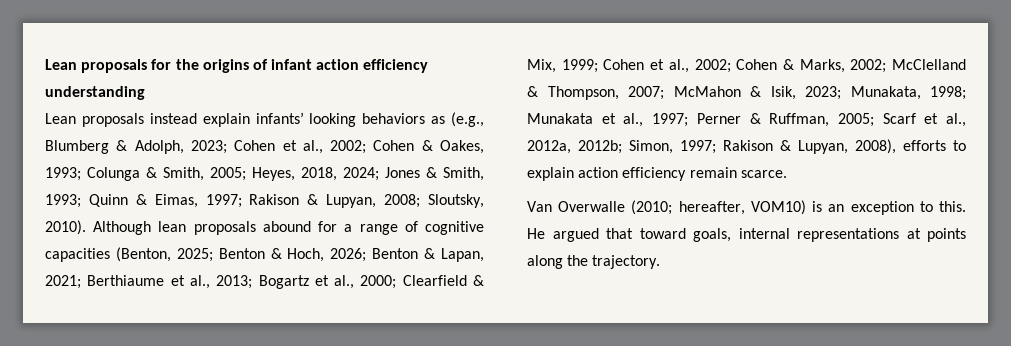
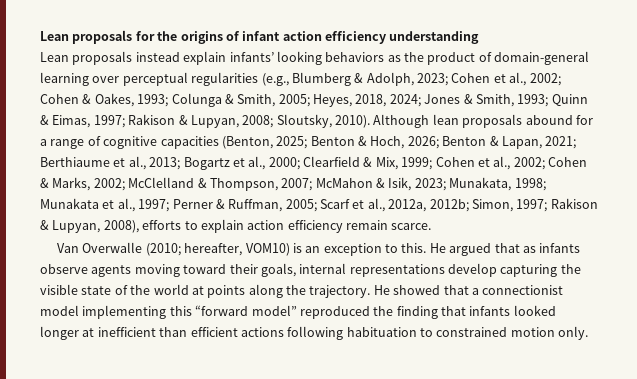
- Lean proposals instead explain infants’ looking behaviors as (e.g., Blumberg & Adolph, 2023; Cohen et al., 2002; Cohen & Oakes, 1993; Colunga & Smith, 2005; Heyes, 2018, 2024; Jones & Smith, 1993; Quinn & Eimas, 1997; Rakison & Lupyan, 2008; Sloutsky, 2010).
+ Lean proposals instead explain infants’ looking behaviors as the product of domain-general learning over perceptual regularities (e.g., Blumberg & Adolph, 2023; Cohen et al., 2002; Cohen & Oakes, 1993; Colunga & Smith, 2005; Heyes, 2018, 2024; Jones & Smith, 1993; Quinn & Eimas, 1997; Rakison & Lupyan, 2008; Sloutsky, 2010).
- He argued that toward goals, internal representations at points along the trajectory.
+ He argued that as infants observe agents moving toward their goals, internal representations develop capturing the visible state of the world at points along the trajectory.
+ He showed that a connectionist model implementing this “forward model” reproduced the finding that infants looked longer at inefficient than efficient actions following habituation to constrained motion only.

